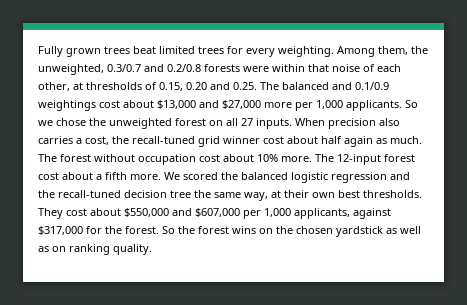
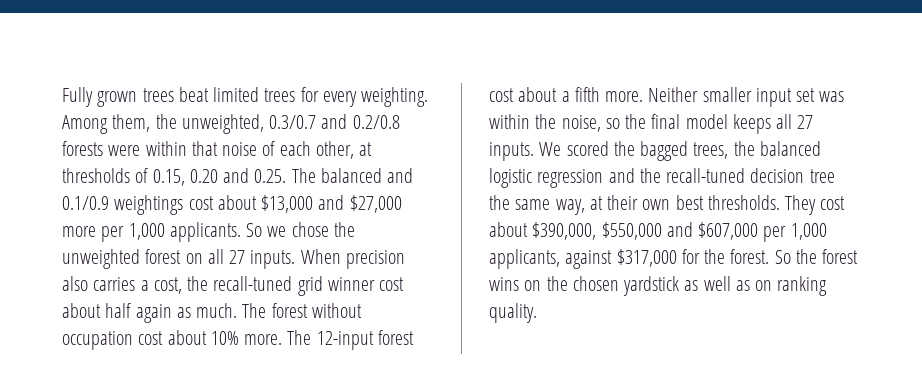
- We scored the balanced logistic regression and the recall-tuned decision tree the same way, at their own best thresholds.
+ Neither smaller input set was within the noise, so the final model keeps all 27 inputs. We scored the bagged trees, the balanced logistic regression and the recall-tuned decision tree the same way, at their own best thresholds.
- They cost about $550,000 and $607,000 per 1,000 applicants, against $317,000 for the forest.
+ They cost about $390,000, $550,000 and $607,000 per 1,000 applicants, against $317,000 for the forest.

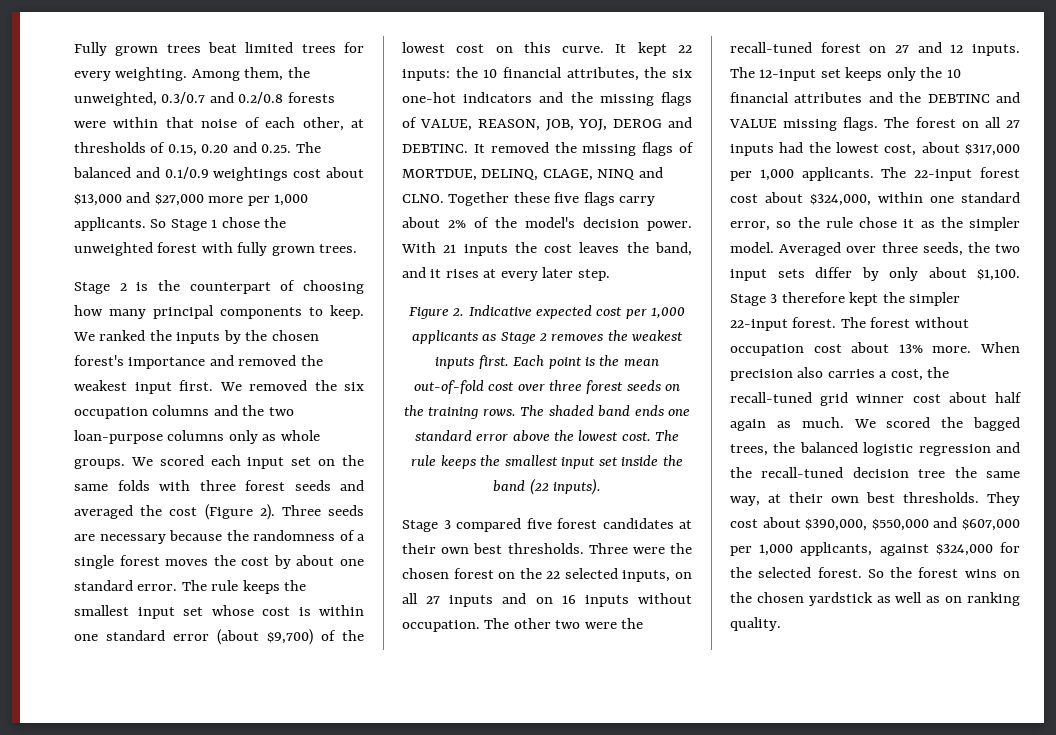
- So we chose the unweighted forest on all 27 inputs.
+ So Stage 1 chose the unweighted forest with fully grown trees.
+ Stage 2 is the counterpart of choosing how many principal components to keep. We ranked the inputs by the chosen forest's importance and removed the weakest input first. We removed the six occupation columns and the two loan-purpose columns only as whole groups. We scored each input set on the same folds with three forest seeds and averaged the cost (Figure 2). Three seeds are necessary because the randomness of a single forest moves the cost by about one standard error. The rule keeps the smallest input set whose cost is within one standard error (about $9,700) of the lowest cost on this curve. It kept 22 inputs: the 10 financial attributes, the six one-hot indicators and the missing flags of VALUE, REASON, JOB, YOJ, DEROG and DEBTINC. It removed the missing flags of MORTDUE, DELINQ, CLAGE, NINQ and CLNO. Together these five flags carry about 2% of the model's decision power. With 21 inputs the cost leaves the band, and it rises at every later step.
+ Figure 2. Indicative expected cost per 1,000 applicants as Stage 2 removes the weakest inputs first. Each point is the mean out-of-fold cost over three forest seeds on the training rows. The shaded band ends one standard error above the lowest cost. The rule keeps the smallest input set inside the band (22 inputs).
+ Stage 3 compared five forest candidates at their own best thresholds. Three were the chosen forest on the 22 selected inputs, on all 27 inputs and on 16 inputs without occupation. The other two were the recall-tuned forest on 27 and 12 inputs. The 12-input set keeps only the 10 financial attributes and the DEBTINC and VALUE missing flags. The forest on all 27 inputs had the lowest cost, about $317,000 per 1,000 applicants. The 22-input forest cost about $324,000, within one standard error, so the rule chose it as the simpler model. Averaged over three seeds, the two input sets differ by only about $1,100. Stage 3 therefore kept the simpler 22-input forest. The forest without occupation cost about 13% more.
- The forest without occupation cost about 10% more. The 12-input forest cost about a fifth more. Neither smaller input set was within the noise, so the final model keeps all 27 inputs.
- They cost about $390,000, $550,000 and $607,000 per 1,000 applicants, against $317,000 for the forest.
+ They cost about $390,000, $550,000 and $607,000 per 1,000 applicants, against $324,000 for the selected forest.

